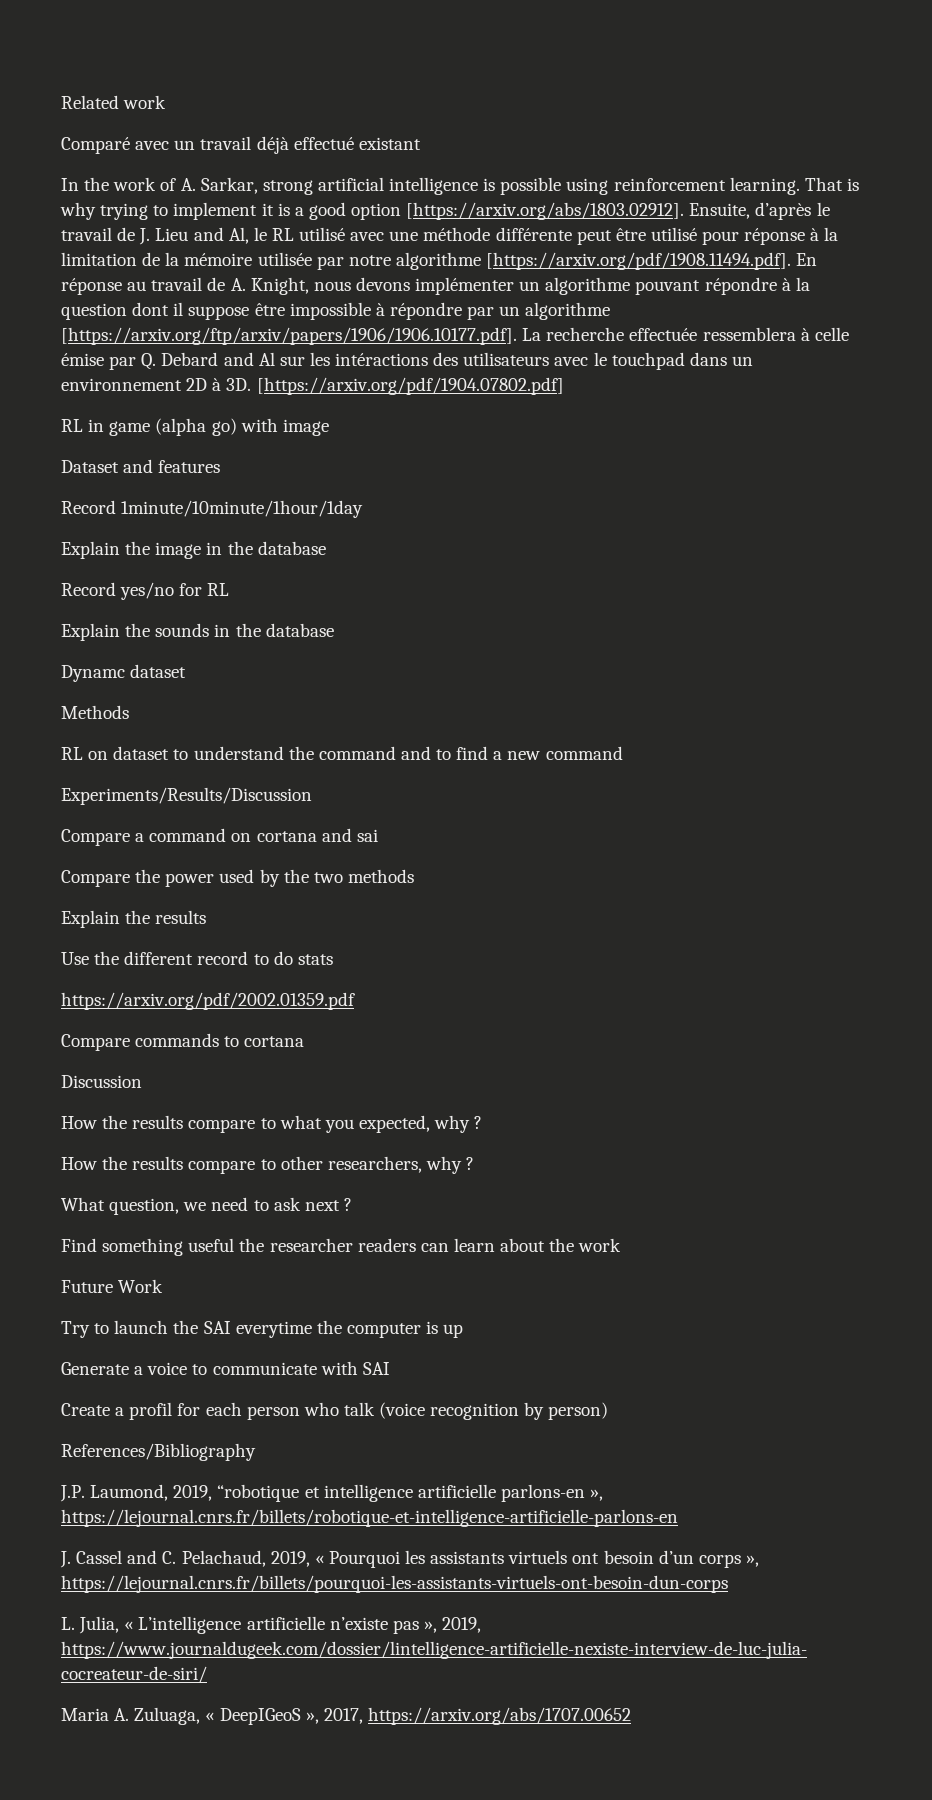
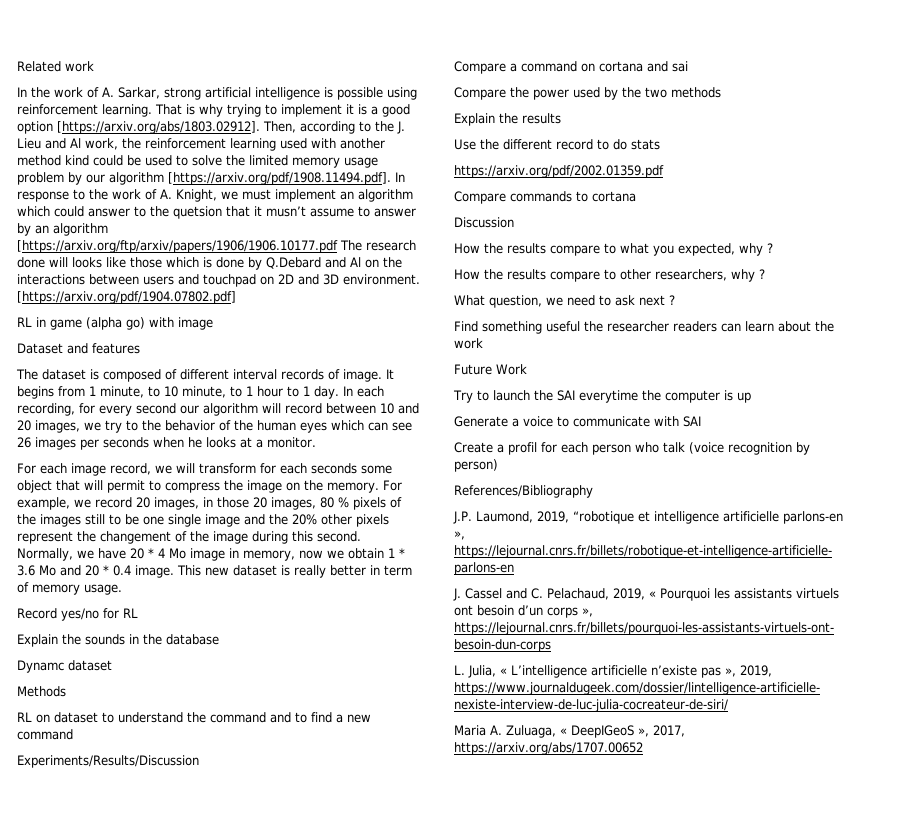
- Comparé avec un travail déjà effectué existant
- That is why trying to implement it is a good option [https://arxiv.org/abs/1803.02912]. Ensuite, d’après le travail de J. Lieu and Al, le RL utilisé avec une méthode différente peut être utilisé pour réponse à la limitation de la mémoire utilisée par notre algorithme [https://arxiv.org/pdf/1908.11494.pdf]. En réponse au travail de A. Knight, nous devons implémenter un algorithme pouvant répondre à la question dont il suppose être impossible à répondre par un algorithme [https://arxiv.org/ftp/arxiv/papers/1906/1906.10177.pdf]. La recherche effectuée ressemblera à celle émise par Q. Debard and Al sur les intéractions des utilisateurs avec le touchpad dans un environnement 2D à 3D.
+ That is why trying to implement it is a good option [https://arxiv.org/abs/1803.02912]. Then, according to the J. Lieu and Al work, the reinforcement learning used with another method kind could be used to solve the limited memory usage problem by our algorithm [https://arxiv.org/pdf/1908.11494.pdf]. In response to the work of A. Knight, we must implement an algorithm which could answer to the quetsion that it musn’t assume to answer by an algorithm [https://arxiv.org/ftp/arxiv/papers/1906/1906.10177.pdf The research done will looks like those which is done by Q.Debard and Al on the interactions between users and touchpad on 2D and 3D environment.
- Record 1minute/10minute/1hour/1day
- Explain the image in the database
+ The dataset is composed of different interval records of image. It begins from 1 minute, to 10 minute, to 1 hour to 1 day. In each recording, for every second our algorithm will record between 10 and 20 images, we try to the behavior of the human eyes which can see 26 images per seconds when he looks at a monitor.
+ For each image record, we will transform for each seconds some object that will permit to compress the image on the memory. For example, we record 20 images, in those 20 images, 80 % pixels of the images still to be one single image and the 20% other pixels represent the changement of the image during this second. Normally, we have 20 * 4 Mo image in memory, now we obtain 1 * 3.6 Mo and 20 * 0.4 image. This new dataset is really better in term of memory usage.

